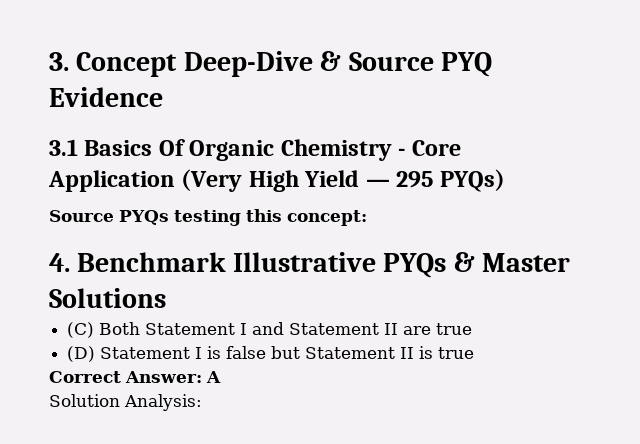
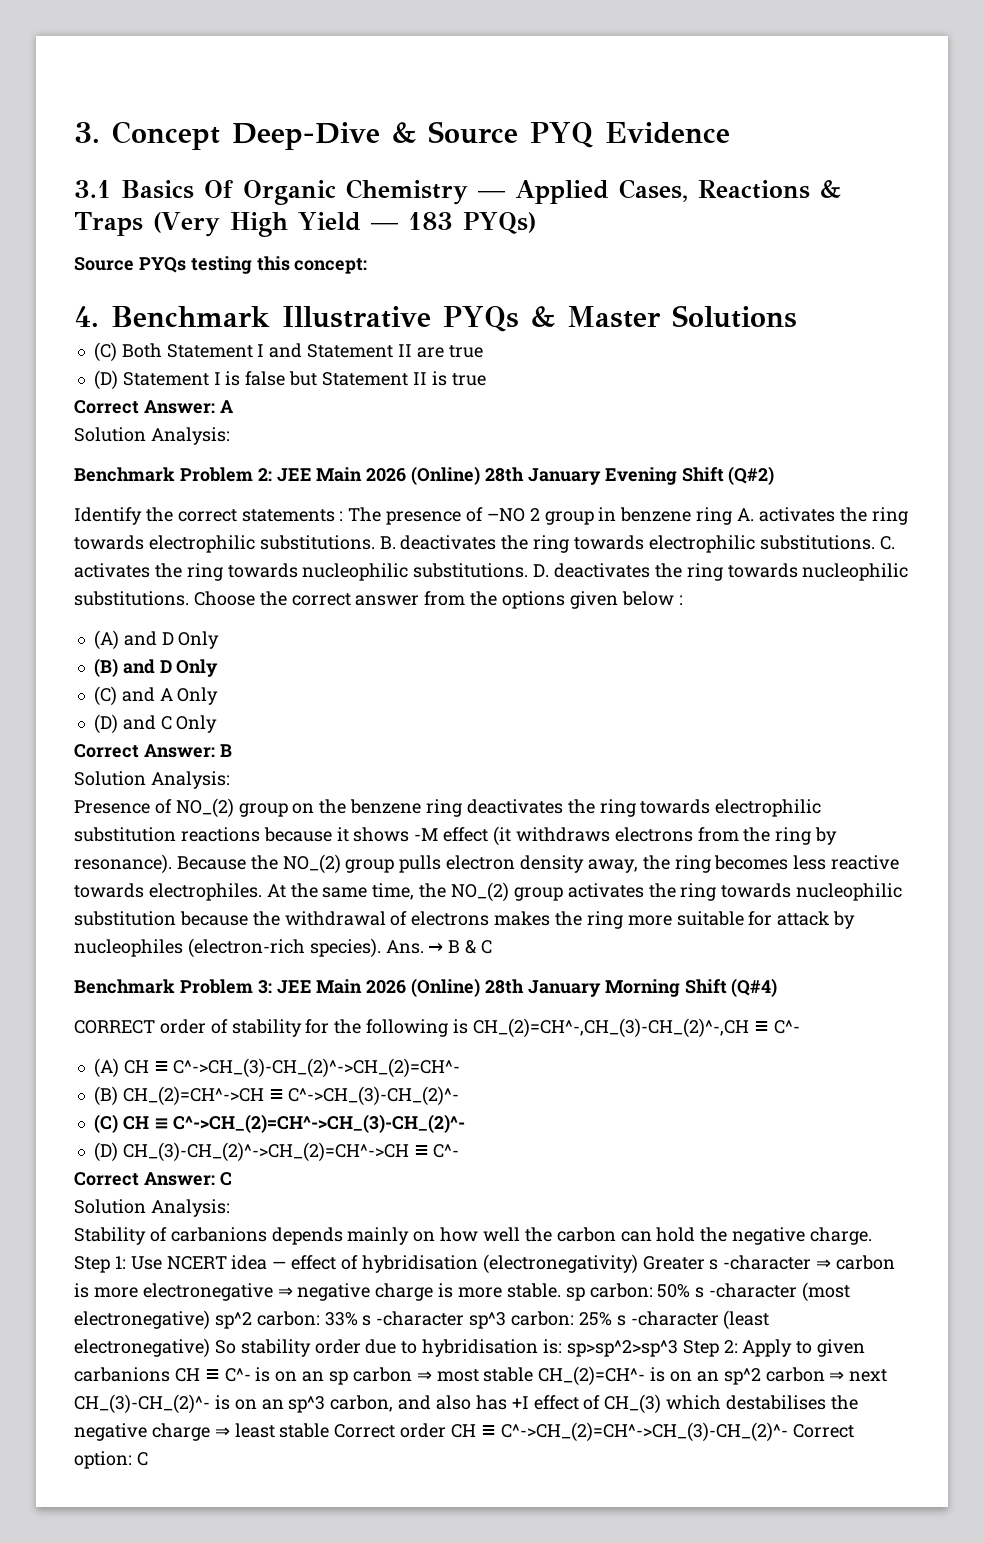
- 3.1 Basics Of Organic Chemistry - Core Application (Very High Yield — 295 PYQs)
+ 3.1 Basics Of Organic Chemistry — Applied Cases, Reactions & Traps (Very High Yield — 183 PYQs)
+ Benchmark Problem 2: JEE Main 2026 (Online) 28th January Evening Shift (Q#2)
+ Identify the correct statements : The presence of –NO 2 group in benzene ring A. activates the ring towards electrophilic substitutions. B. deactivates the ring towards electrophilic substitutions. C. activates the ring towards nucleophilic substitutions. D. deactivates the ring towards nucleophilic substitutions. Choose the correct answer from the options given below :
+ (A) and D Only
+ (B) and D Only
+ (C) and A Only
+ (D) and C Only
+ Correct Answer: B
+ Solution Analysis:
+ Presence of NO_(2) group on the benzene ring deactivates the ring towards electrophilic substitution reactions because it shows -M effect (it withdraws electrons from the ring by resonance). Because the NO_(2) group pulls electron density away, the ring becomes less reactive towards electrophiles. At the same time, the NO_(2) group activates the ring towards nucleophilic substitution because the withdrawal of electrons makes the ring more suitable for attack by nucleophiles (electron-rich species). Ans. → B & C
+ Benchmark Problem 3: JEE Main 2026 (Online) 28th January Morning Shift (Q#4)
+ CORRECT order of stability for the following is CH_(2)=CH^-,CH_(3)-CH_(2)^-,CH ≡ C^-
+ (A) CH ≡ C^->CH_(3)-CH_(2)^->CH_(2)=CH^-
+ (B) CH_(2)=CH^->CH ≡ C^->CH_(3)-CH_(2)^-
+ (C) CH ≡ C^->CH_(2)=CH^->CH_(3)-CH_(2)^-
+ (D) CH_(3)-CH_(2)^->CH_(2)=CH^->CH ≡ C^-
+ Correct Answer: C
+ Solution Analysis:
+ Stability of carbanions depends mainly on how well the carbon can hold the negative charge. Step 1: Use NCERT idea — effect of hybridisation (electronegativity) Greater s -character ⇒ carbon is more electronegative ⇒ negative charge is more stable. sp carbon: 50% s -character (most electronegative) sp^2 carbon: 33% s -character sp^3 carbon: 25% s -character (least electronegative) So stability order due to hybridisation is: sp>sp^2>sp^3 Step 2: Apply to given carbanions CH ≡ C^- is on an sp carbon ⇒ most stable CH_(2)=CH^- is on an sp^2 carbon ⇒ next CH_(3)-CH_(2)^- is on an sp^3 carbon, and also has +I effect of CH_(3) which destabilises the negative charge ⇒ least stable Correct order CH ≡ C^->CH_(2)=CH^->CH_(3)-CH_(2)^- Correct option: C

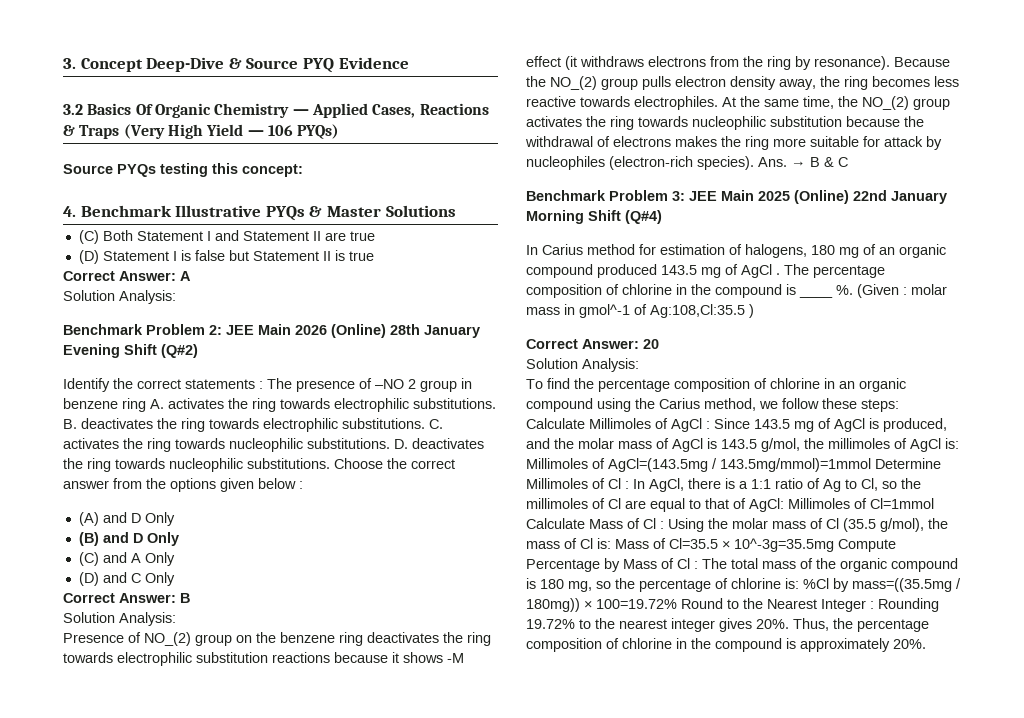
- 3.1 Basics Of Organic Chemistry — Applied Cases, Reactions & Traps (Very High Yield — 183 PYQs)
+ 3.2 Basics Of Organic Chemistry — Applied Cases, Reactions & Traps (Very High Yield — 106 PYQs)
- Benchmark Problem 3: JEE Main 2026 (Online) 28th January Morning Shift (Q#4)
+ Benchmark Problem 3: JEE Main 2025 (Online) 22nd January Morning Shift (Q#4)
- CORRECT order of stability for the following is CH_(2)=CH^-,CH_(3)-CH_(2)^-,CH ≡ C^-
- (A) CH ≡ C^->CH_(3)-CH_(2)^->CH_(2)=CH^-
- (B) CH_(2)=CH^->CH ≡ C^->CH_(3)-CH_(2)^-
- (C) CH ≡ C^->CH_(2)=CH^->CH_(3)-CH_(2)^-
- (D) CH_(3)-CH_(2)^->CH_(2)=CH^->CH ≡ C^-
- Correct Answer: C
+ In Carius method for estimation of halogens, 180 mg of an organic compound produced 143.5 mg of AgCl . The percentage composition of chlorine in the compound is ____ %. (Given : molar mass in gmol^-1 of Ag:108,Cl:35.5 )
+ Correct Answer: 20
  Solution Analysis:
- Stability of carbanions depends mainly on how well the carbon can hold the negative charge. Step 1: Use NCERT idea — effect of hybridisation (electronegativity) Greater s -character ⇒ carbon is more electronegative ⇒ negative charge is more stable. sp carbon: 50% s -character (most electronegative) sp^2 carbon: 33% s -character sp^3 carbon: 25% s -character (least electronegative) So stability order due to hybridisation is: sp>sp^2>sp^3 Step 2: Apply to given carbanions CH ≡ C^- is on an sp carbon ⇒ most stable CH_(2)=CH^- is on an sp^2 carbon ⇒ next CH_(3)-CH_(2)^- is on an sp^3 carbon, and also has +I effect of CH_(3) which destabilises the negative charge ⇒ least stable Correct order CH ≡ C^->CH_(2)=CH^->CH_(3)-CH_(2)^- Correct option: C
+ To find the percentage composition of chlorine in an organic compound using the Carius method, we follow these steps: Calculate Millimoles of AgCl : Since 143.5 mg of AgCl is produced, and the molar mass of AgCl is 143.5 g/mol, the millimoles of AgCl is: Millimoles of AgCl=(143.5mg / 143.5mg/mmol)=1mmol Determine Millimoles of Cl : In AgCl, there is a 1:1 ratio of Ag to Cl, so the millimoles of Cl are equal to that of AgCl: Millimoles of Cl=1mmol Calculate Mass of Cl : Using the molar mass of Cl (35.5 g/mol), the mass of Cl is: Mass of Cl=35.5 × 10^-3g=35.5mg Compute Percentage by Mass of Cl : The total mass of the organic compound is 180 mg, so the percentage of chlorine is: %Cl by mass=((35.5mg / 180mg)) × 100=19.72% Round to the Nearest Integer : Rounding 19.72% to the nearest integer gives 20%. Thus, the percentage composition of chlorine in the compound is approximately 20%.

